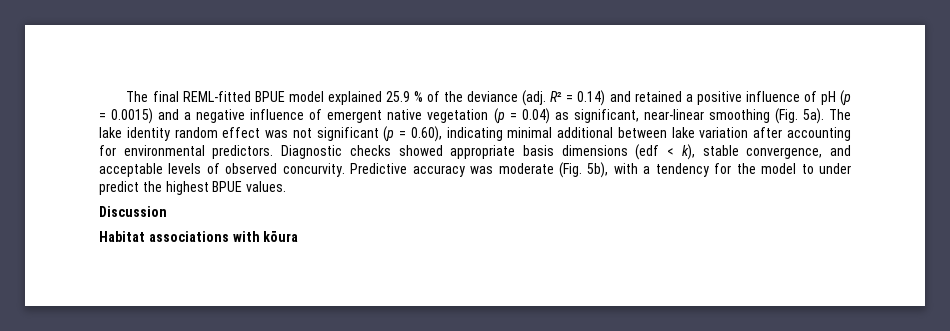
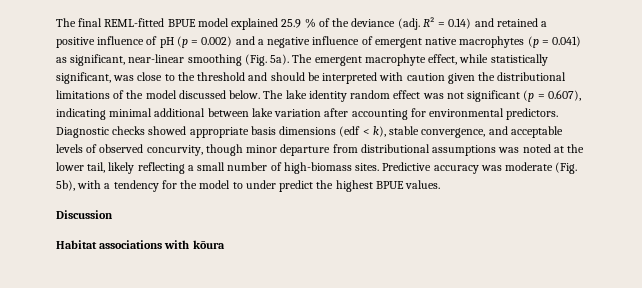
- R² = 0.14) and retained a positive influence of pH (p = 0.0015) and a negative influence of emergent native vegetation (p = 0.04) as significant, near-linear smoothing (Fig. 5a).
+ R² = 0.14) and retained a positive influence of pH (p = 0.002) and a negative influence of emergent native macrophytes (p = 0.041) as significant, near-linear smoothing (Fig. 5a).
- The lake identity random effect was not significant (p = 0.60), indicating minimal additional between lake variation after accounting for environmental predictors.
+ The emergent macrophyte effect, while statistically significant, was close to the threshold and should be interpreted with caution given the distributional limitations of the model discussed below. The lake identity random effect was not significant (p = 0.607), indicating minimal additional between lake variation after accounting for environmental predictors.
- Diagnostic checks showed appropriate basis dimensions (edf < k), stable convergence, and acceptable levels of observed concurvity.
+ Diagnostic checks showed appropriate basis dimensions (edf < k), stable convergence, and acceptable levels of observed concurvity, though minor departure from distributional assumptions was noted at the lower tail, likely reflecting a small number of high-biomass sites.

